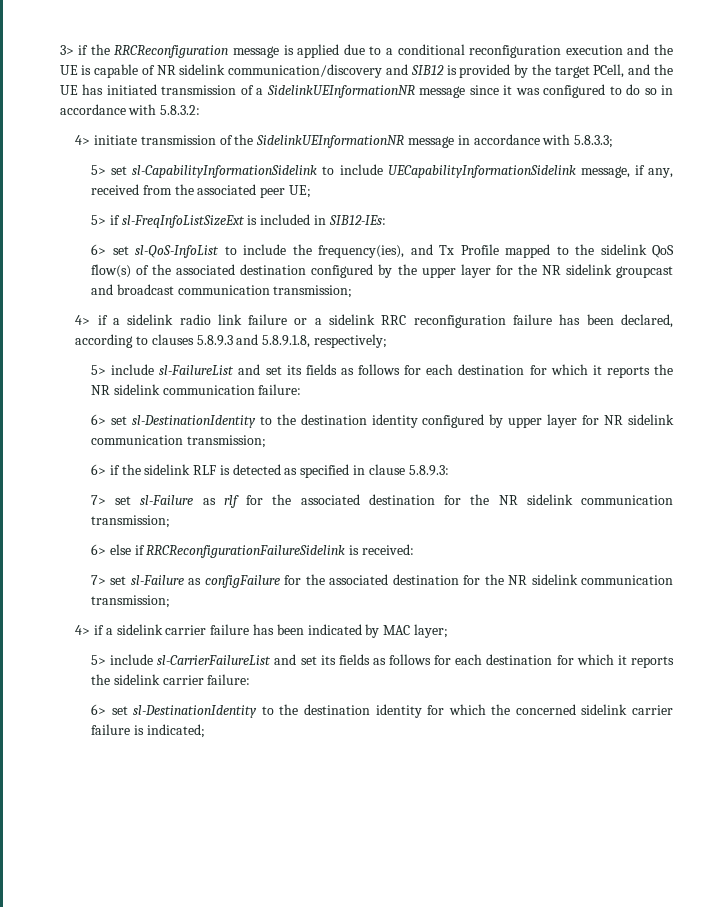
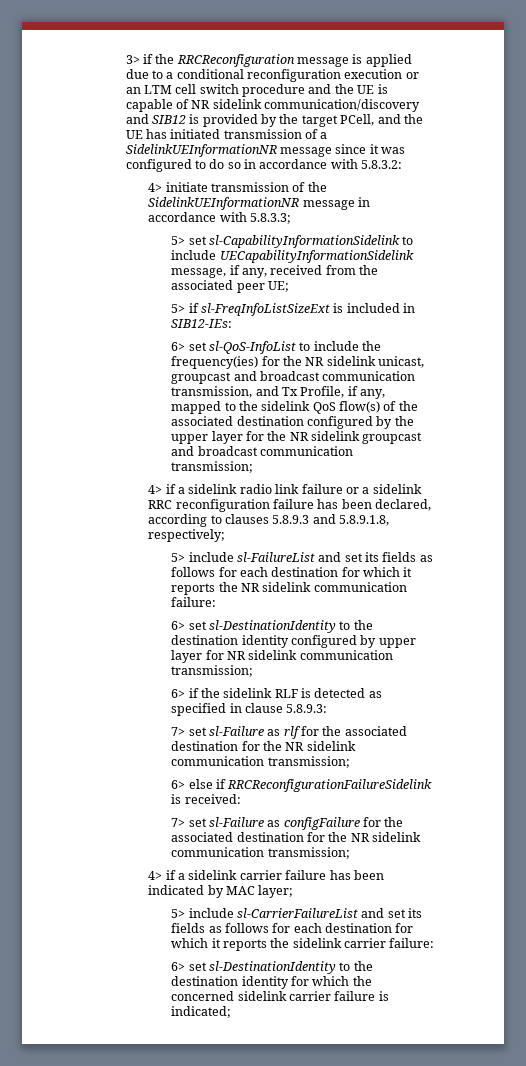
- 3> if the RRCReconfiguration message is applied due to a conditional reconfiguration execution and the UE is capable of NR sidelink communication/discovery and SIB12 is provided by the target PCell, and the UE has initiated transmission of a SidelinkUEInformationNR message since it was configured to do so in accordance with 5.8.3.2:
+ 3> if the RRCReconfiguration message is applied due to a conditional reconfiguration execution or an LTM cell switch procedure and the UE is capable of NR sidelink communication/discovery and SIB12 is provided by the target PCell, and the UE has initiated transmission of a SidelinkUEInformationNR message since it was configured to do so in accordance with 5.8.3.2:
- 6> set sl-QoS-InfoList to include the frequency(ies), and Tx Profile mapped to the sidelink QoS flow(s) of the associated destination configured by the upper layer for the NR sidelink groupcast and broadcast communication transmission;
+ 6> set sl-QoS-InfoList to include the frequency(ies) for the NR sidelink unicast, groupcast and broadcast communication transmission, and Tx Profile, if any, mapped to the sidelink QoS flow(s) of the associated destination configured by the upper layer for the NR sidelink groupcast and broadcast communication transmission;

